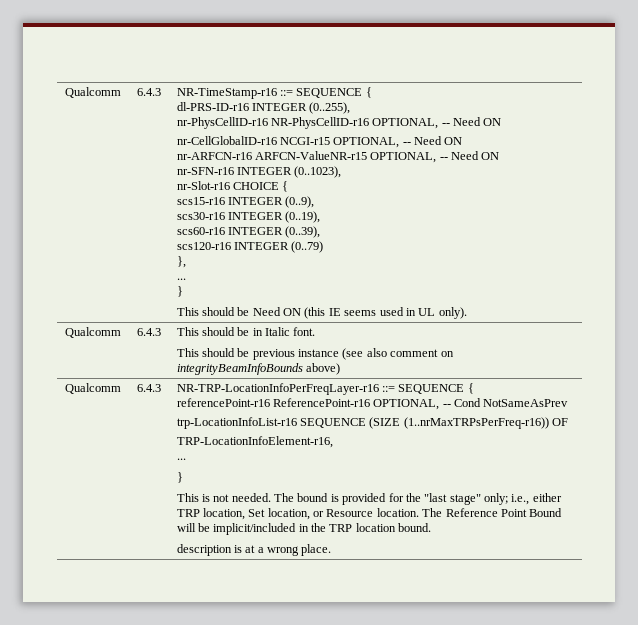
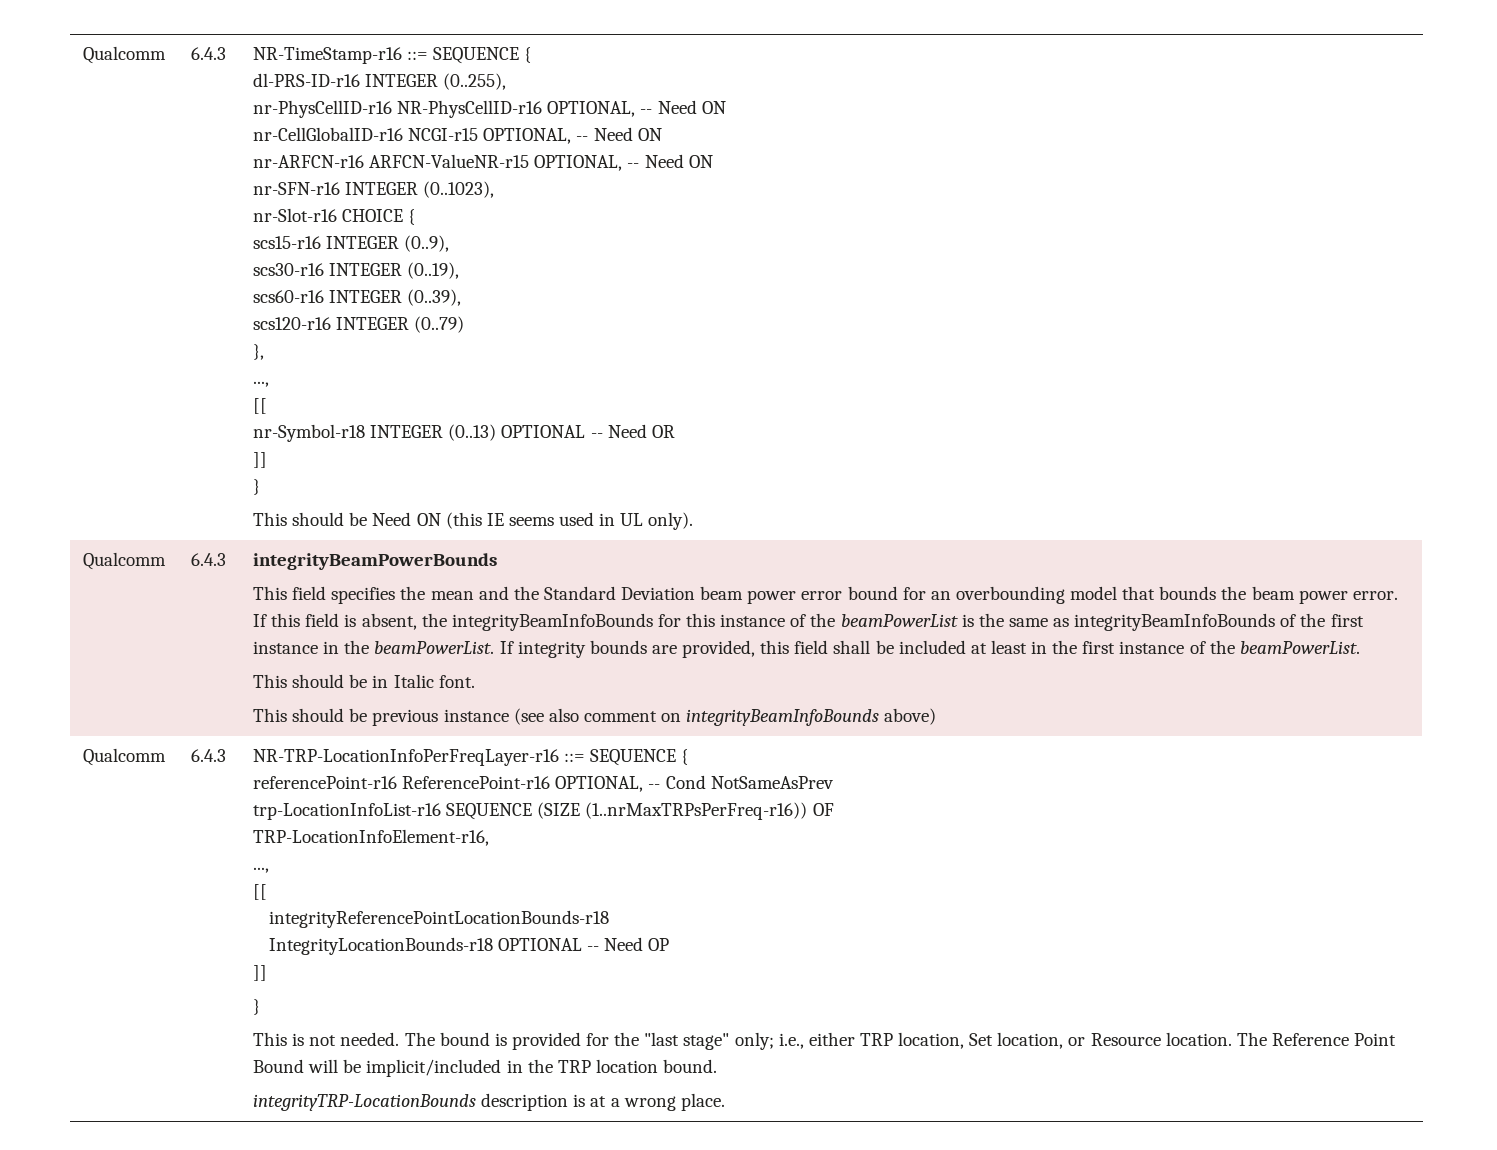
  },
- ...
+ ...,
+ [[
+ nr-Symbol-r18 INTEGER (0..13) OPTIONAL -- Need OR
+ ]]
+ integrityBeamPowerBounds
+ This field specifies the mean and the Standard Deviation beam power error bound for an overbounding model that bounds the beam power error. If this field is absent, the integrityBeamInfoBounds for this instance of the beamPowerList is the same as integrityBeamInfoBounds of the first instance in the beamPowerList. If integrity bounds are provided, this field shall be included at least in the first instance of the beamPowerList.
  TRP-LocationInfoElement-r16,
- ...
+ ...,
+ [[
+ integrityReferencePointLocationBounds-r18
+ IntegrityLocationBounds-r18 OPTIONAL -- Need OP
+ ]]
- description is at a wrong place.
+ integrityTRP-LocationBounds description is at a wrong place.

